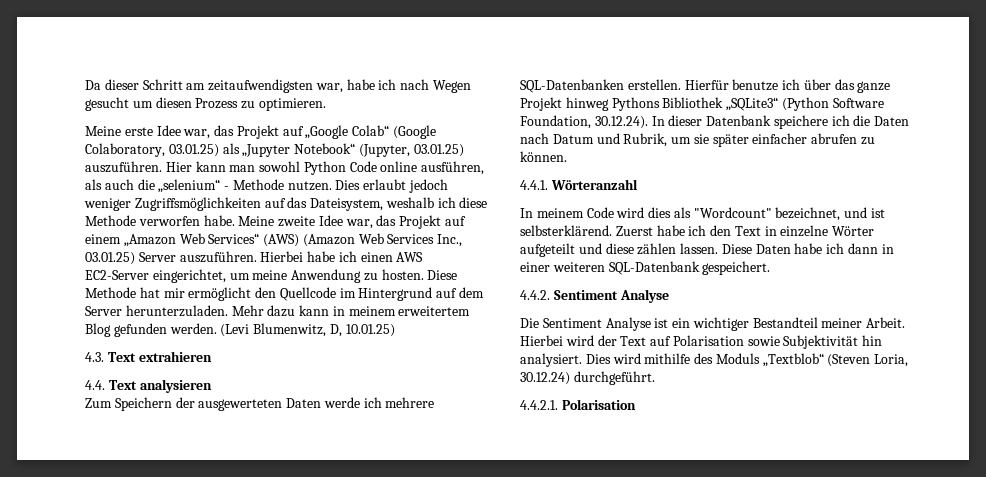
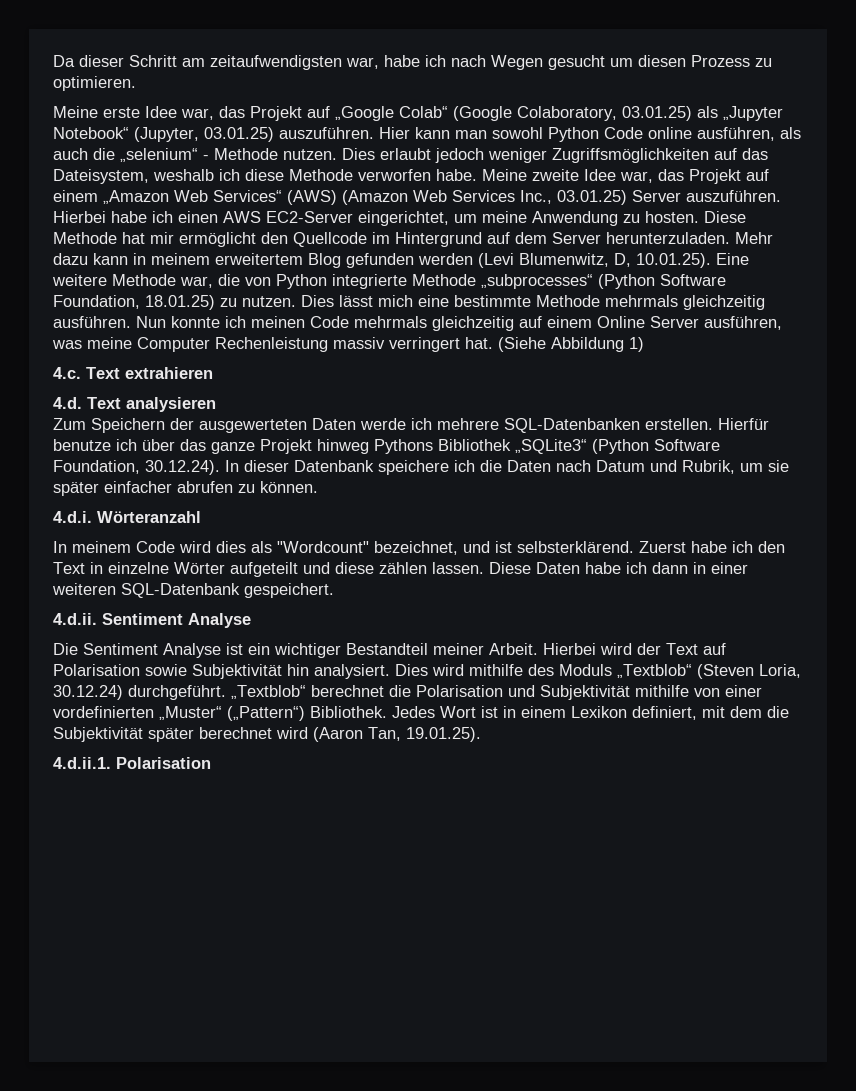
- Mehr dazu kann in meinem erweitertem Blog gefunden werden. (Levi Blumenwitz, D, 10.01.25)
- 4.3. Text extrahieren
+ Mehr dazu kann in meinem erweitertem Blog gefunden werden (Levi Blumenwitz, D, 10.01.25). Eine weitere Methode war, die von Python integrierte Methode „subprocesses“ (Python Software Foundation, 18.01.25) zu nutzen. Dies lässt mich eine bestimmte Methode mehrmals gleichzeitig ausführen. Nun konnte ich meinen Code mehrmals gleichzeitig auf einem Online Server ausführen, was meine Computer Rechenleistung massiv verringert hat. (Siehe Abbildung 1)
+ 4.c. Text extrahieren
- 4.4. Text analysieren
+ 4.d. Text analysieren
- 4.4.1. Wörteranzahl
+ 4.d.i. Wörteranzahl
- 4.4.2. Sentiment Analyse
+ 4.d.ii. Sentiment Analyse
- Dies wird mithilfe des Moduls „Textblob“ (Steven Loria, 30.12.24) durchgeführt.
- 4.4.2.1. Polarisation
+ Dies wird mithilfe des Moduls „Textblob“ (Steven Loria, 30.12.24) durchgeführt. „Textblob“ berechnet die Polarisation und Subjektivität mithilfe von einer vordefinierten „Muster“ („Pattern“) Bibliothek. Jedes Wort ist in einem Lexikon definiert, mit dem die Subjektivität später berechnet wird (Aaron Tan, 19.01.25).
+ 4.d.ii.1. Polarisation

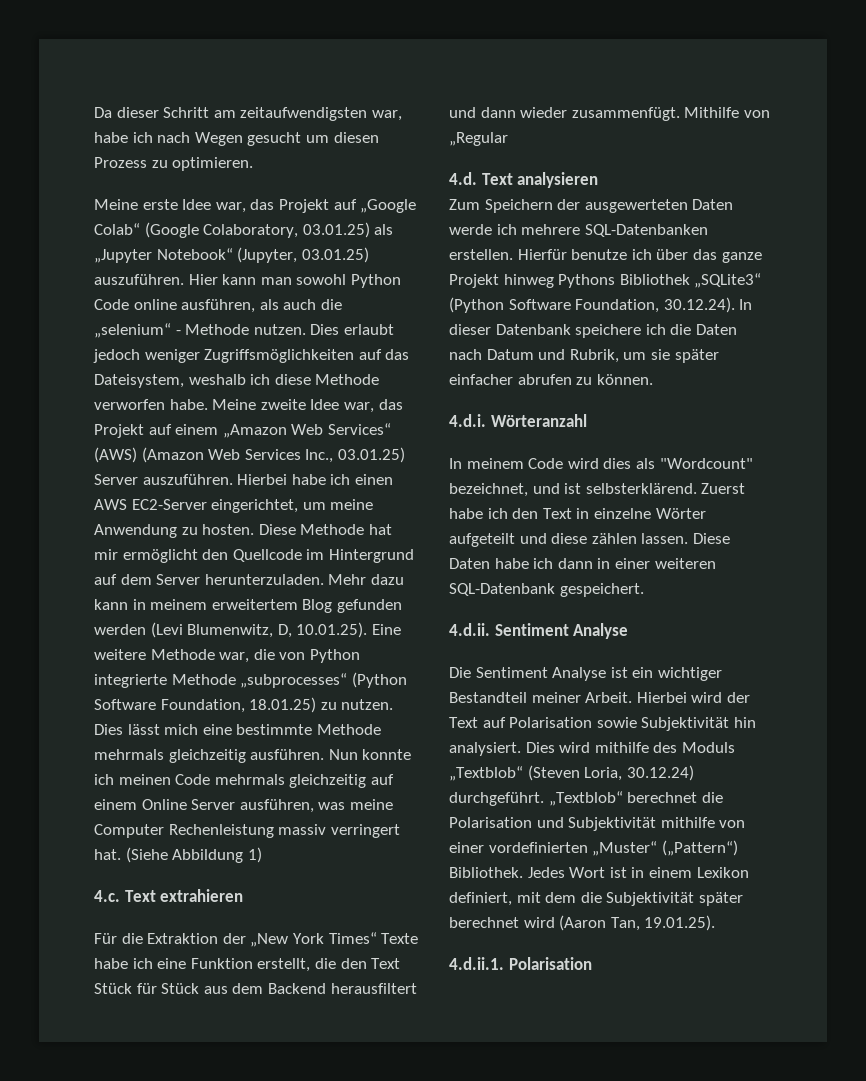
+ Für die Extraktion der „New York Times“ Texte habe ich eine Funktion erstellt, die den Text Stück für Stück aus dem Backend herausfiltert und dann wieder zusammenfügt. Mithilfe von „Regular

